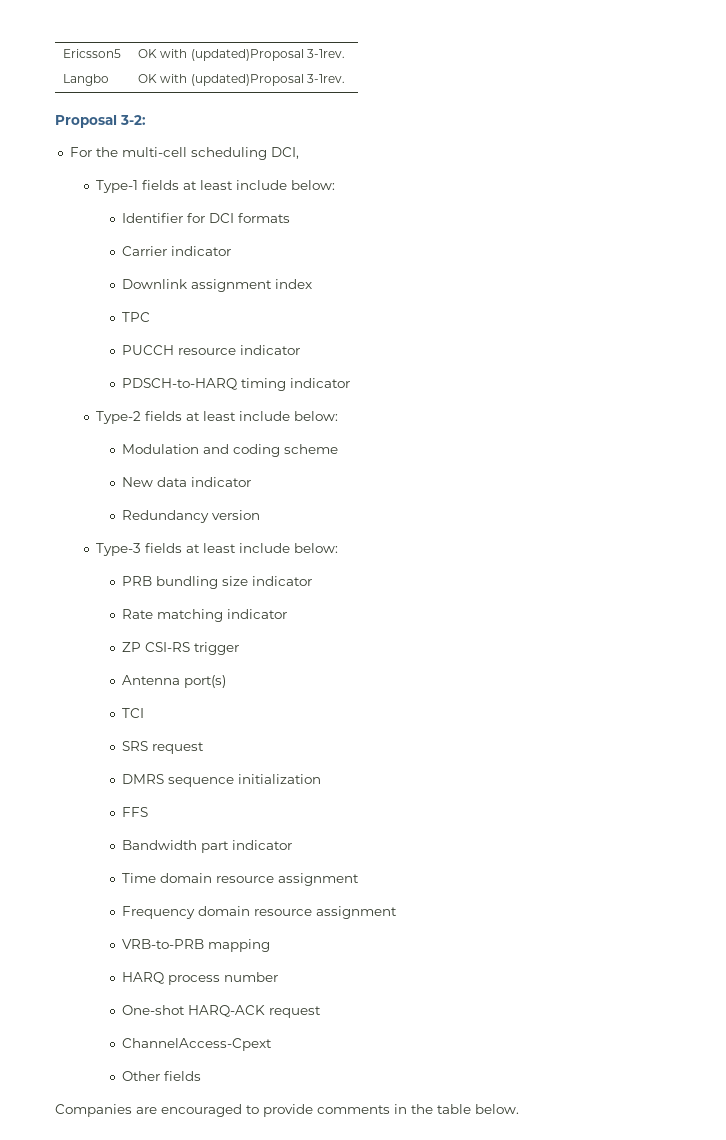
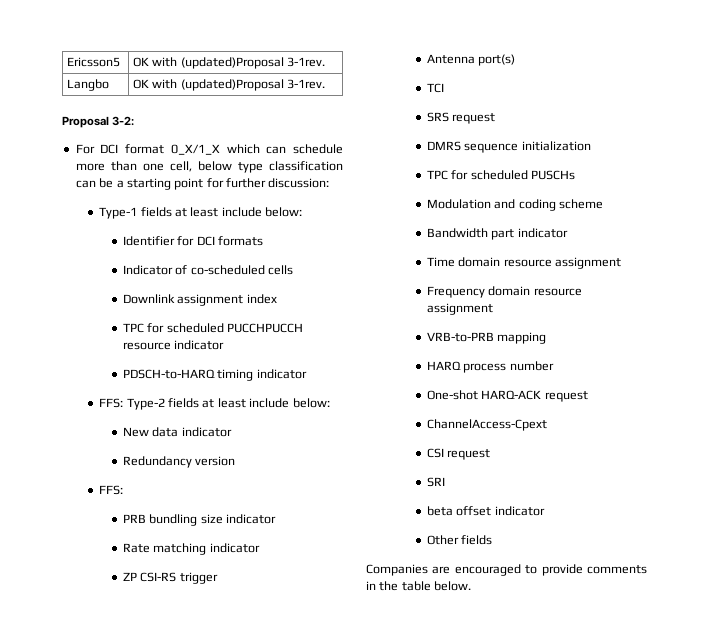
- For the multi-cell scheduling DCI,
+ For DCI format 0_X/1_X which can schedule more than one cell, below type classification can be a starting point for further discussion:
- Carrier indicator
+ Indicator of co-scheduled cells
- TPC
- PUCCH resource indicator
+ TPC for scheduled PUCCHPUCCH resource indicator
- Type-2 fields at least include below:
+ FFS: Type-2 fields at least include below:
- Modulation and coding scheme
  Redundancy version
- Type-3 fields at least include below:
+ FFS:
- FFS
+ TPC for scheduled PUSCHs
+ Modulation and coding scheme
+ CSI request
+ SRI
+ beta offset indicator

